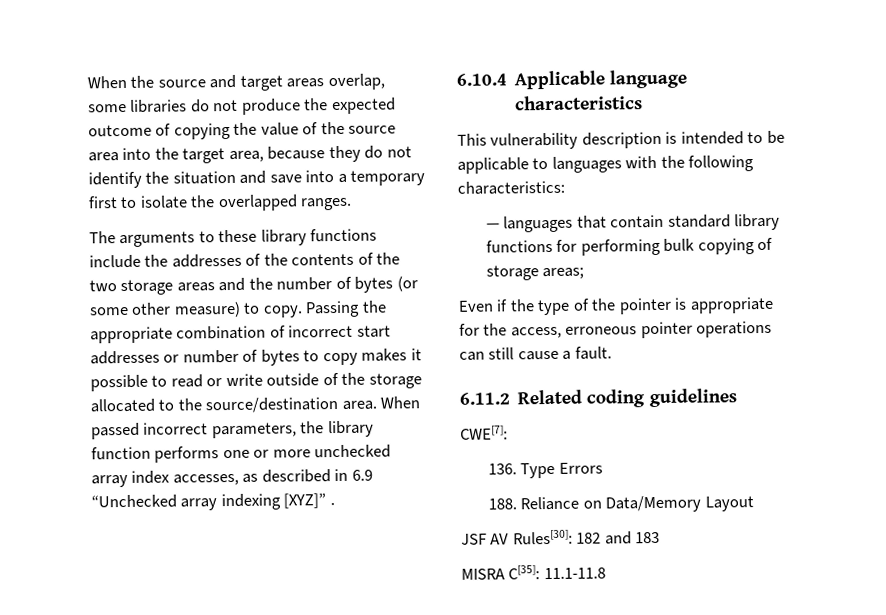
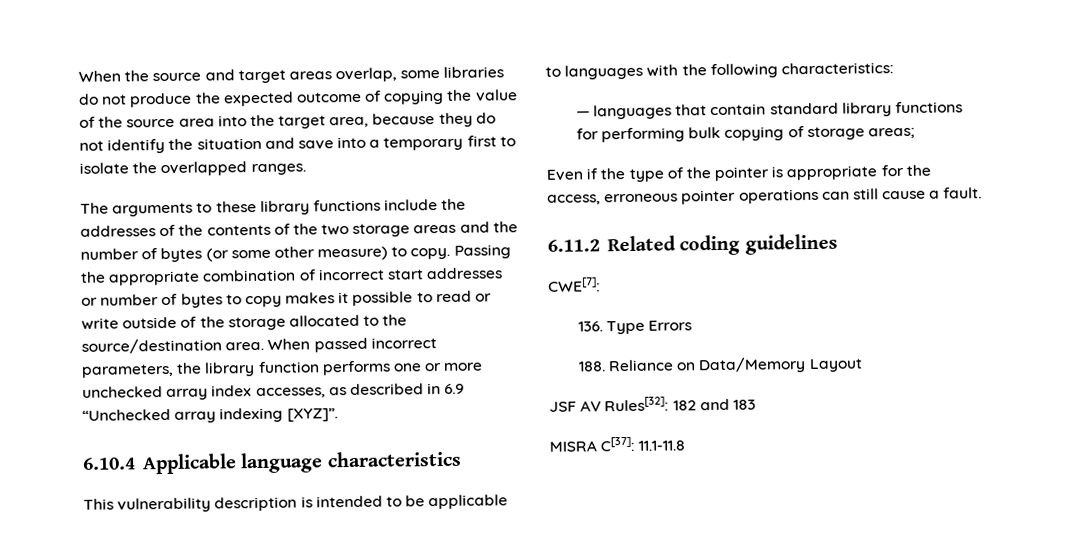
- When passed incorrect parameters, the library function performs one or more unchecked array index accesses, as described in 6.9 “Unchecked array indexing [XYZ]” .
+ When passed incorrect parameters, the library function performs one or more unchecked array index accesses, as described in 6.9 “Unchecked array indexing [XYZ]”.
- JSF AV Rules[30]: 182 and 183
+ JSF AV Rules[32]: 182 and 183
- MISRA C[35]: 11.1-11.8
+ MISRA C[37]: 11.1-11.8

